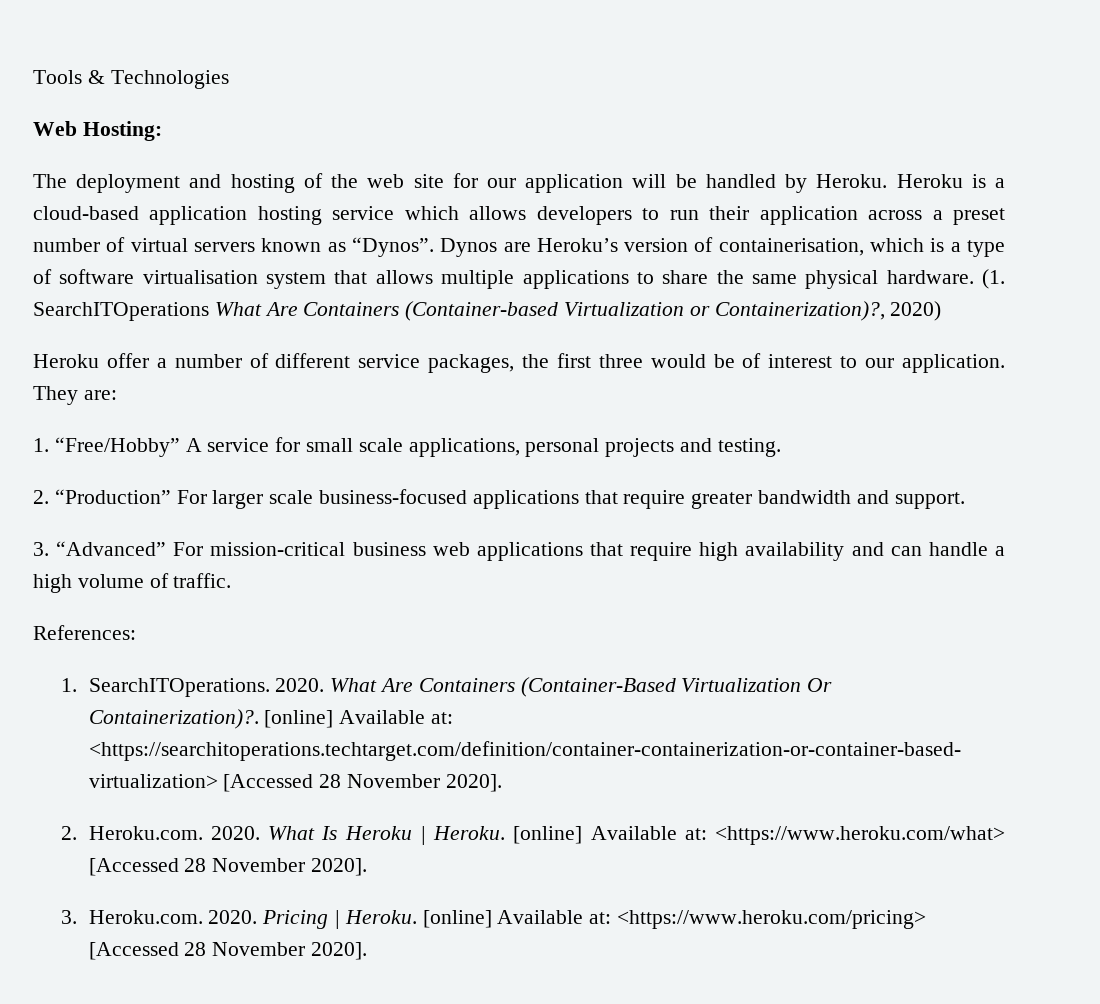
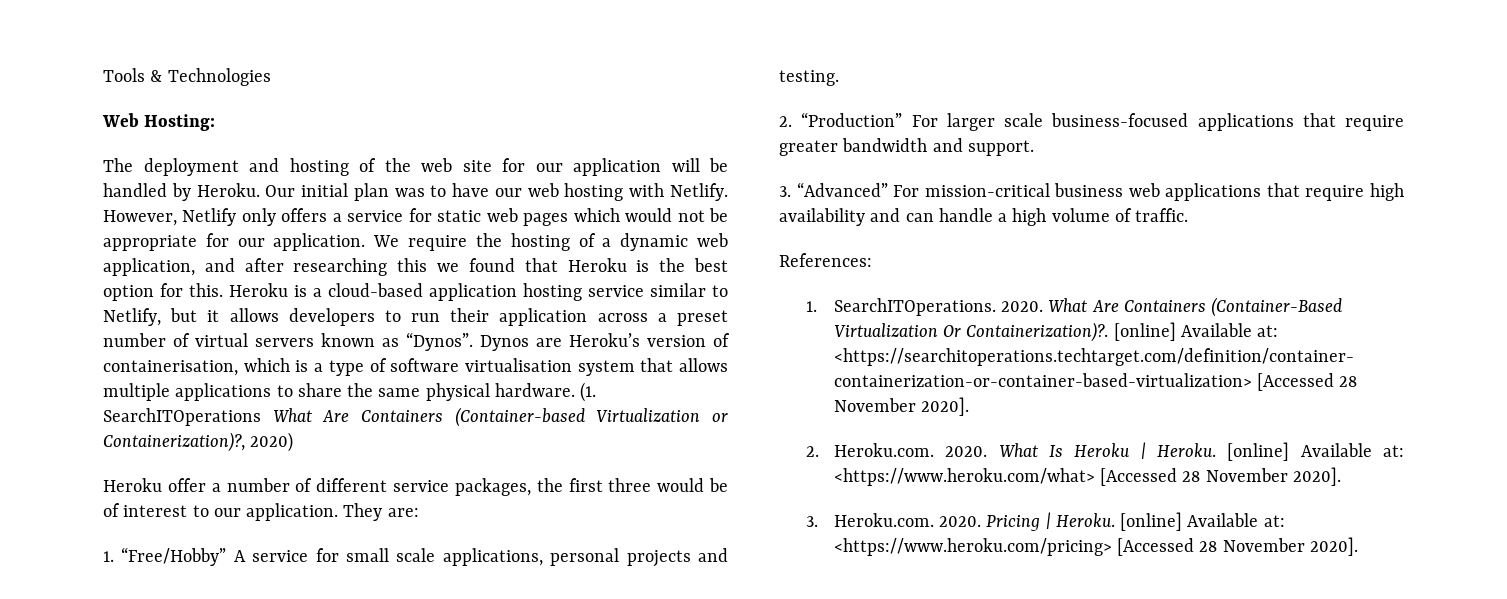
+ Our initial plan was to have our web hosting with Netlify. However, Netlify only offers a service for static web pages which would not be appropriate for our application. We require the hosting of a dynamic web application, and after researching this we found that Heroku is the best option for this.
- Heroku is a cloud-based application hosting service which allows developers to run their application across a preset number of virtual servers known as “Dynos”.
+ Heroku is a cloud-based application hosting service similar to Netlify, but it allows developers to run their application across a preset number of virtual servers known as “Dynos”.

